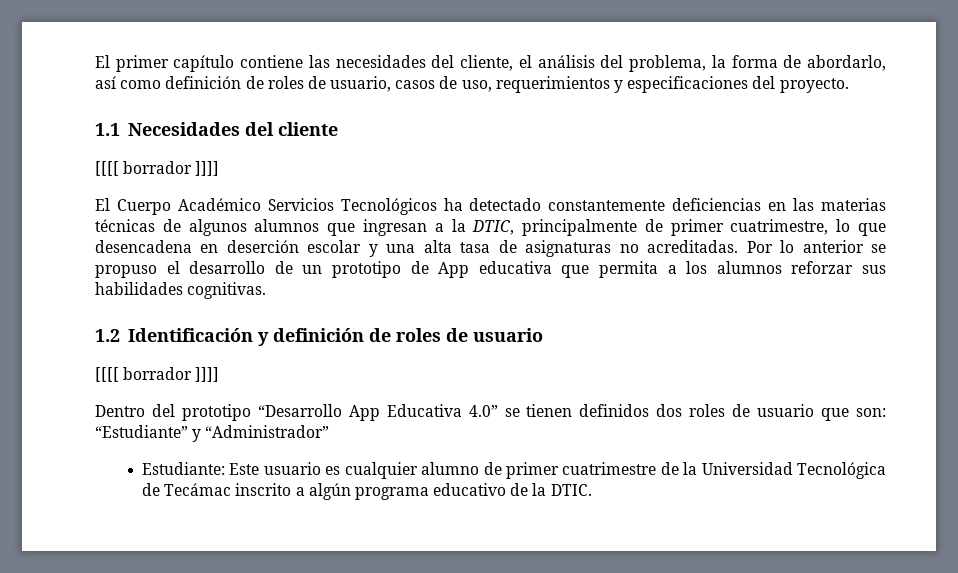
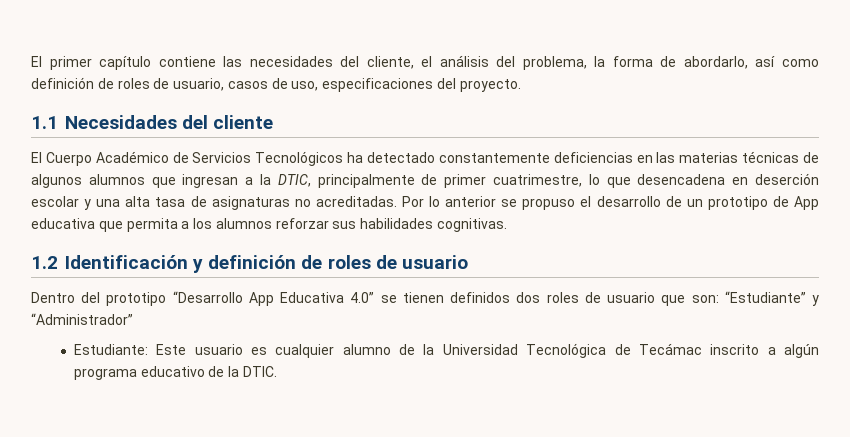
- El primer capítulo contiene las necesidades del cliente, el análisis del problema, la forma de abordarlo, así como definición de roles de usuario, casos de uso, requerimientos y especificaciones del proyecto.
+ El primer capítulo contiene las necesidades del cliente, el análisis del problema, la forma de abordarlo, así como definición de roles de usuario, casos de uso, especificaciones del proyecto.
  1.1 Necesidades del cliente
- [[[[ borrador ]]]]
- El Cuerpo Académico Servicios Tecnológicos ha detectado constantemente deficiencias en las materias técnicas de algunos alumnos que ingresan a la DTIC, principalmente de primer cuatrimestre, lo que desencadena en deserción escolar y una alta tasa de asignaturas no acreditadas.
+ El Cuerpo Académico de Servicios Tecnológicos ha detectado constantemente deficiencias en las materias técnicas de algunos alumnos que ingresan a la DTIC, principalmente de primer cuatrimestre, lo que desencadena en deserción escolar y una alta tasa de asignaturas no acreditadas.
  1.2 Identificación y definición de roles de usuario
- [[[[ borrador ]]]]
- Estudiante: Este usuario es cualquier alumno de primer cuatrimestre de la Universidad Tecnológica de Tecámac inscrito a algún programa educativo de la DTIC.
+ Estudiante: Este usuario es cualquier alumno de la Universidad Tecnológica de Tecámac inscrito a algún programa educativo de la DTIC.

